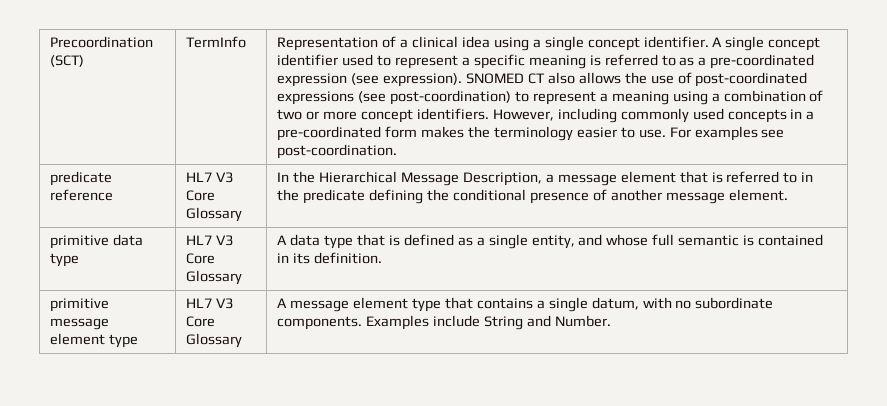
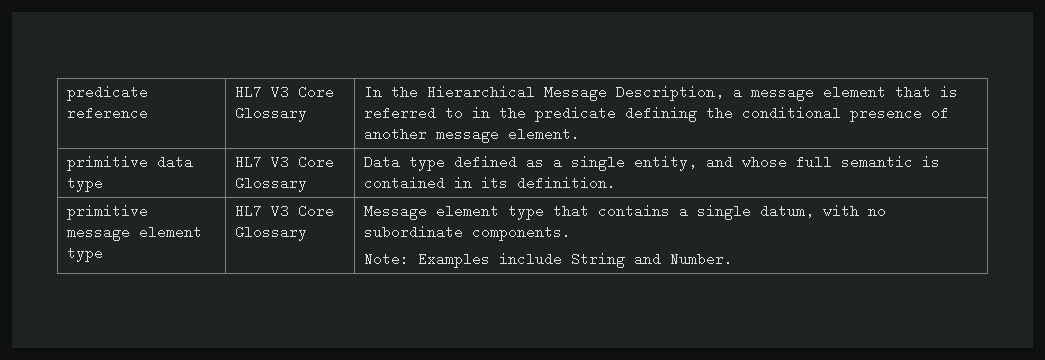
- Precoordination (SCT) | TermInfo | Representation of a clinical idea using a single concept identifier. A single concept identifier used to represent a specific meaning is referred to as a pre-coordinated expression (see expression). SNOMED CT also allows the use of post-coordinated expressions (see post-coordination) to represent a meaning using a combination of two or more concept identifiers. However, including commonly used concepts in a pre-coordinated form makes the terminology easier to use. For examples see post-coordination.
- primitive data type | HL7 V3 Core Glossary | A data type that is defined as a single entity, and whose full semantic is contained in its definition.
+ primitive data type | HL7 V3 Core Glossary | Data type defined as a single entity, and whose full semantic is contained in its definition.
- primitive message element type | HL7 V3 Core Glossary | A message element type that contains a single datum, with no subordinate components. Examples include String and Number.
+ primitive message element type | HL7 V3 Core Glossary | Message element type that contains a single datum, with no subordinate components.
+ Note: Examples include String and Number.

